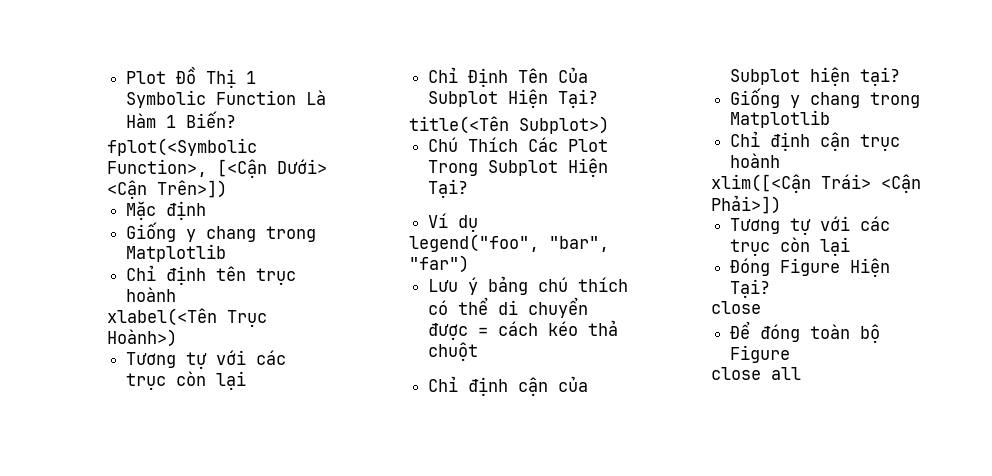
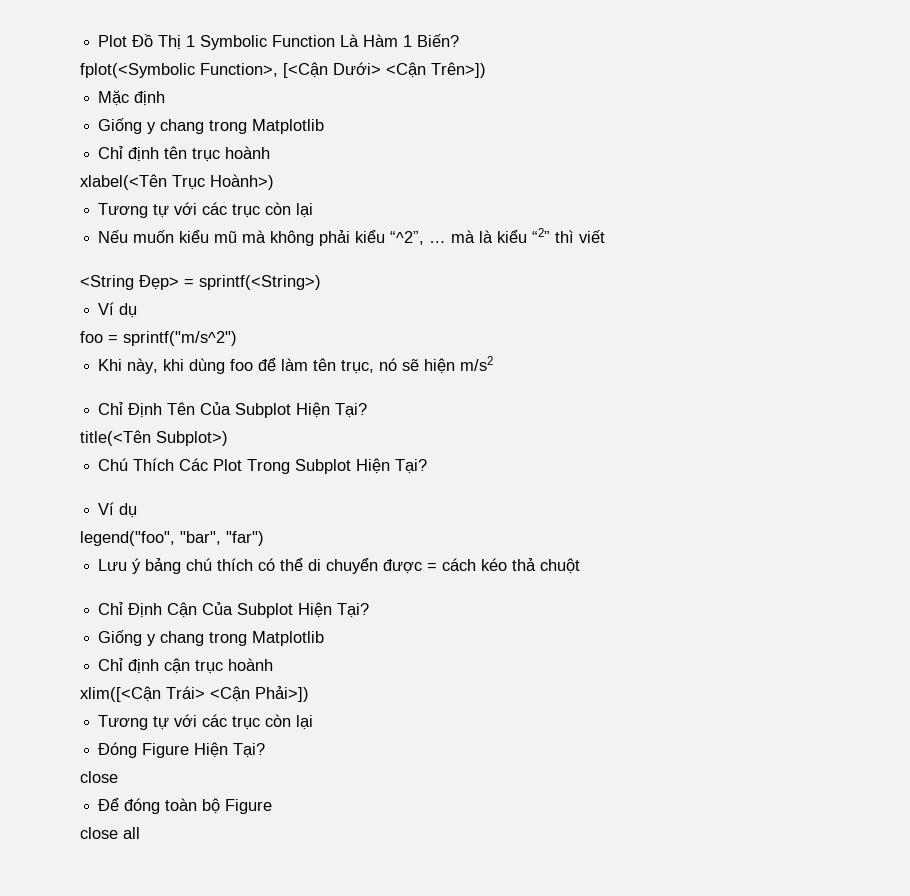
+ Nếu muốn kiểu mũ mà không phải kiểu “^2”, … mà là kiểu “2” thì viết
+ <String Đẹp> = sprintf(<String>)
+ Ví dụ
+ foo = sprintf("m/s^2")
+ Khi này, khi dùng foo để làm tên trục, nó sẽ hiện m/s2
- Chỉ định cận của Subplot hiện tại?
+ Chỉ Định Cận Của Subplot Hiện Tại?

